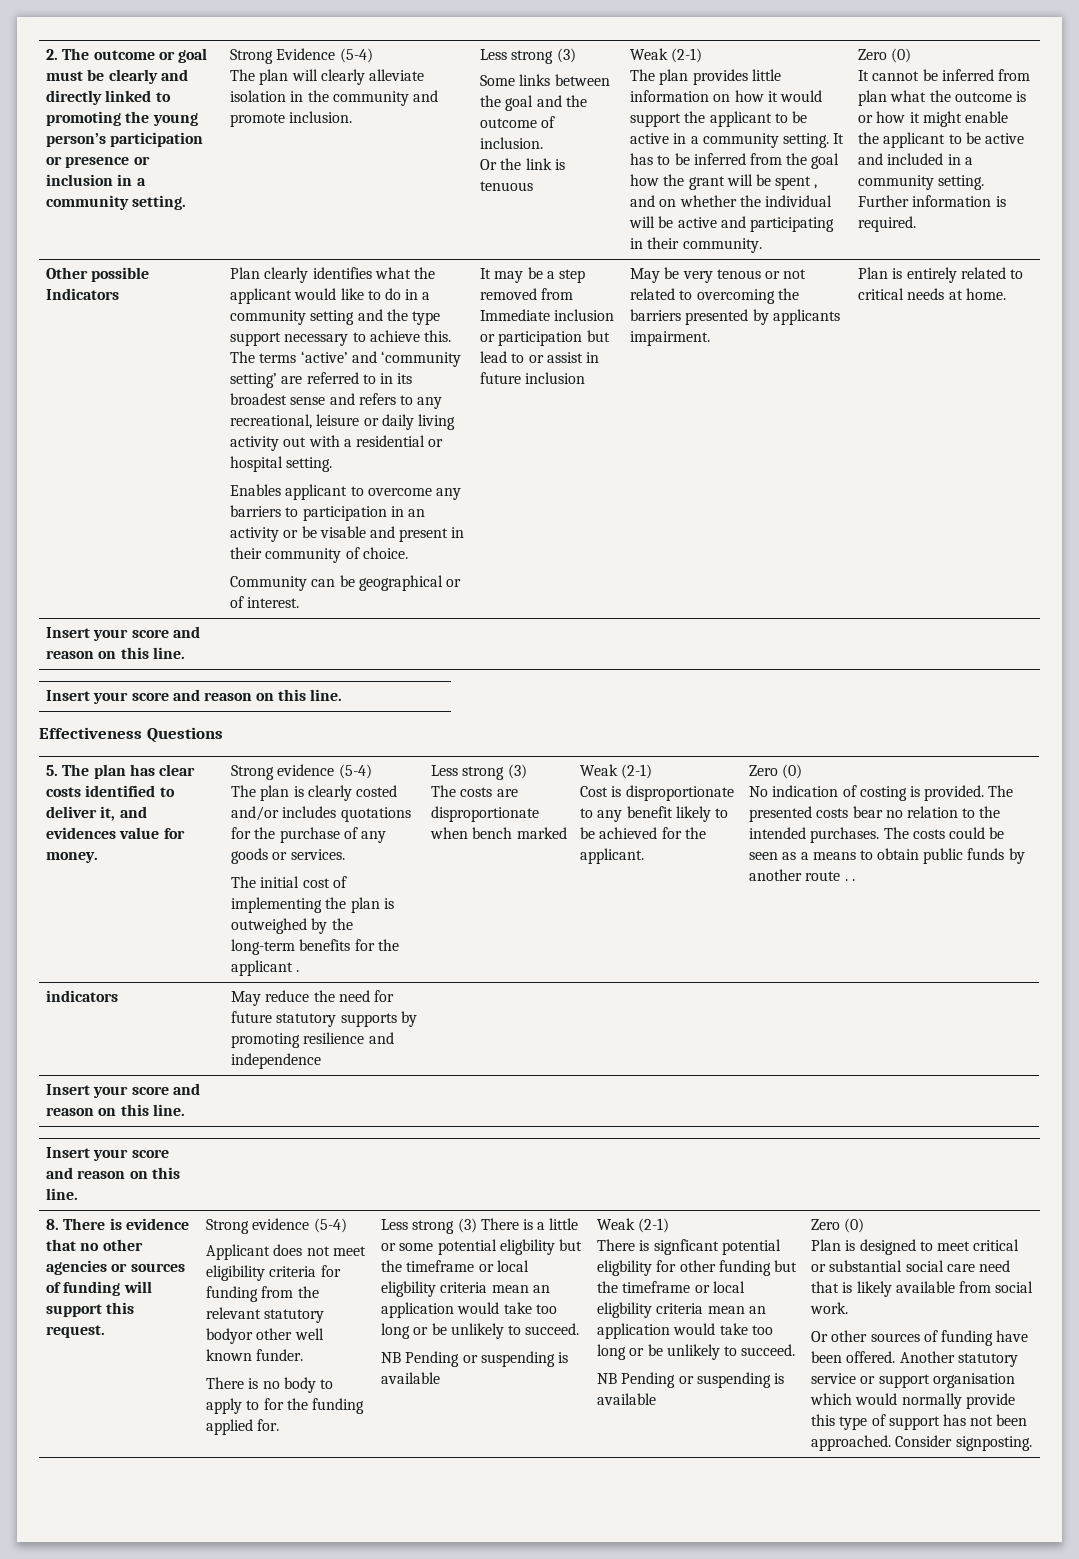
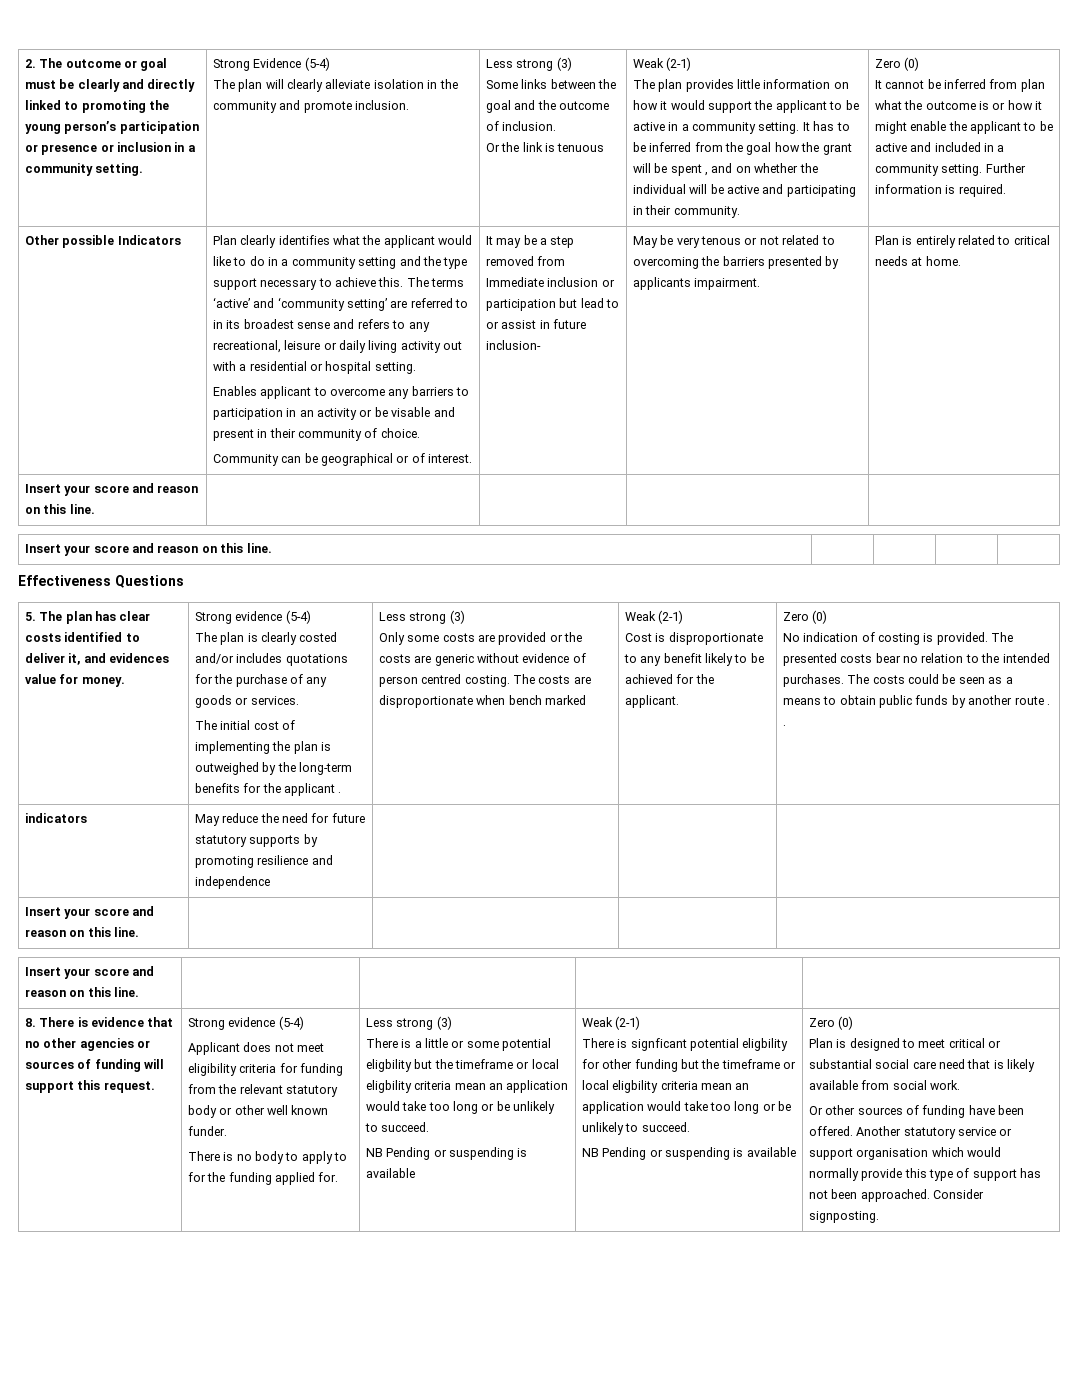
- It may be a step removed from Immediate inclusion or participation but lead to or assist in future inclusion
+ It may be a step removed from Immediate inclusion or participation but lead to or assist in future inclusion-
+ Only some costs are provided or the costs are generic without evidence of person centred costing.
- Applicant does not meet eligibility criteria for funding from the relevant statutory bodyor other well known funder.
+ Applicant does not meet eligibility criteria for funding from the relevant statutory body or other well known funder.
- There is no body to apply to for the funding applied for. | Less strong (3) There is a little or some potential eligbility but the timeframe or local eligbility criteria mean an application would take too long or be unlikely to succeed.
+ There is no body to apply to for the funding applied for. | Less strong (3)
+ There is a little or some potential eligbility but the timeframe or local eligbility criteria mean an application would take too long or be unlikely to succeed.

